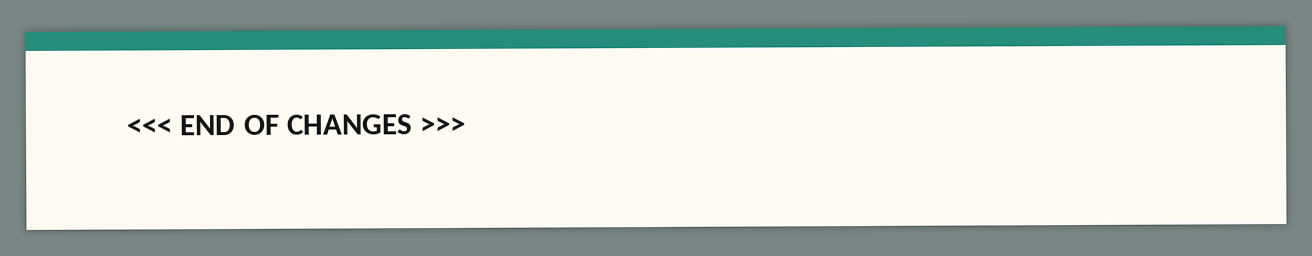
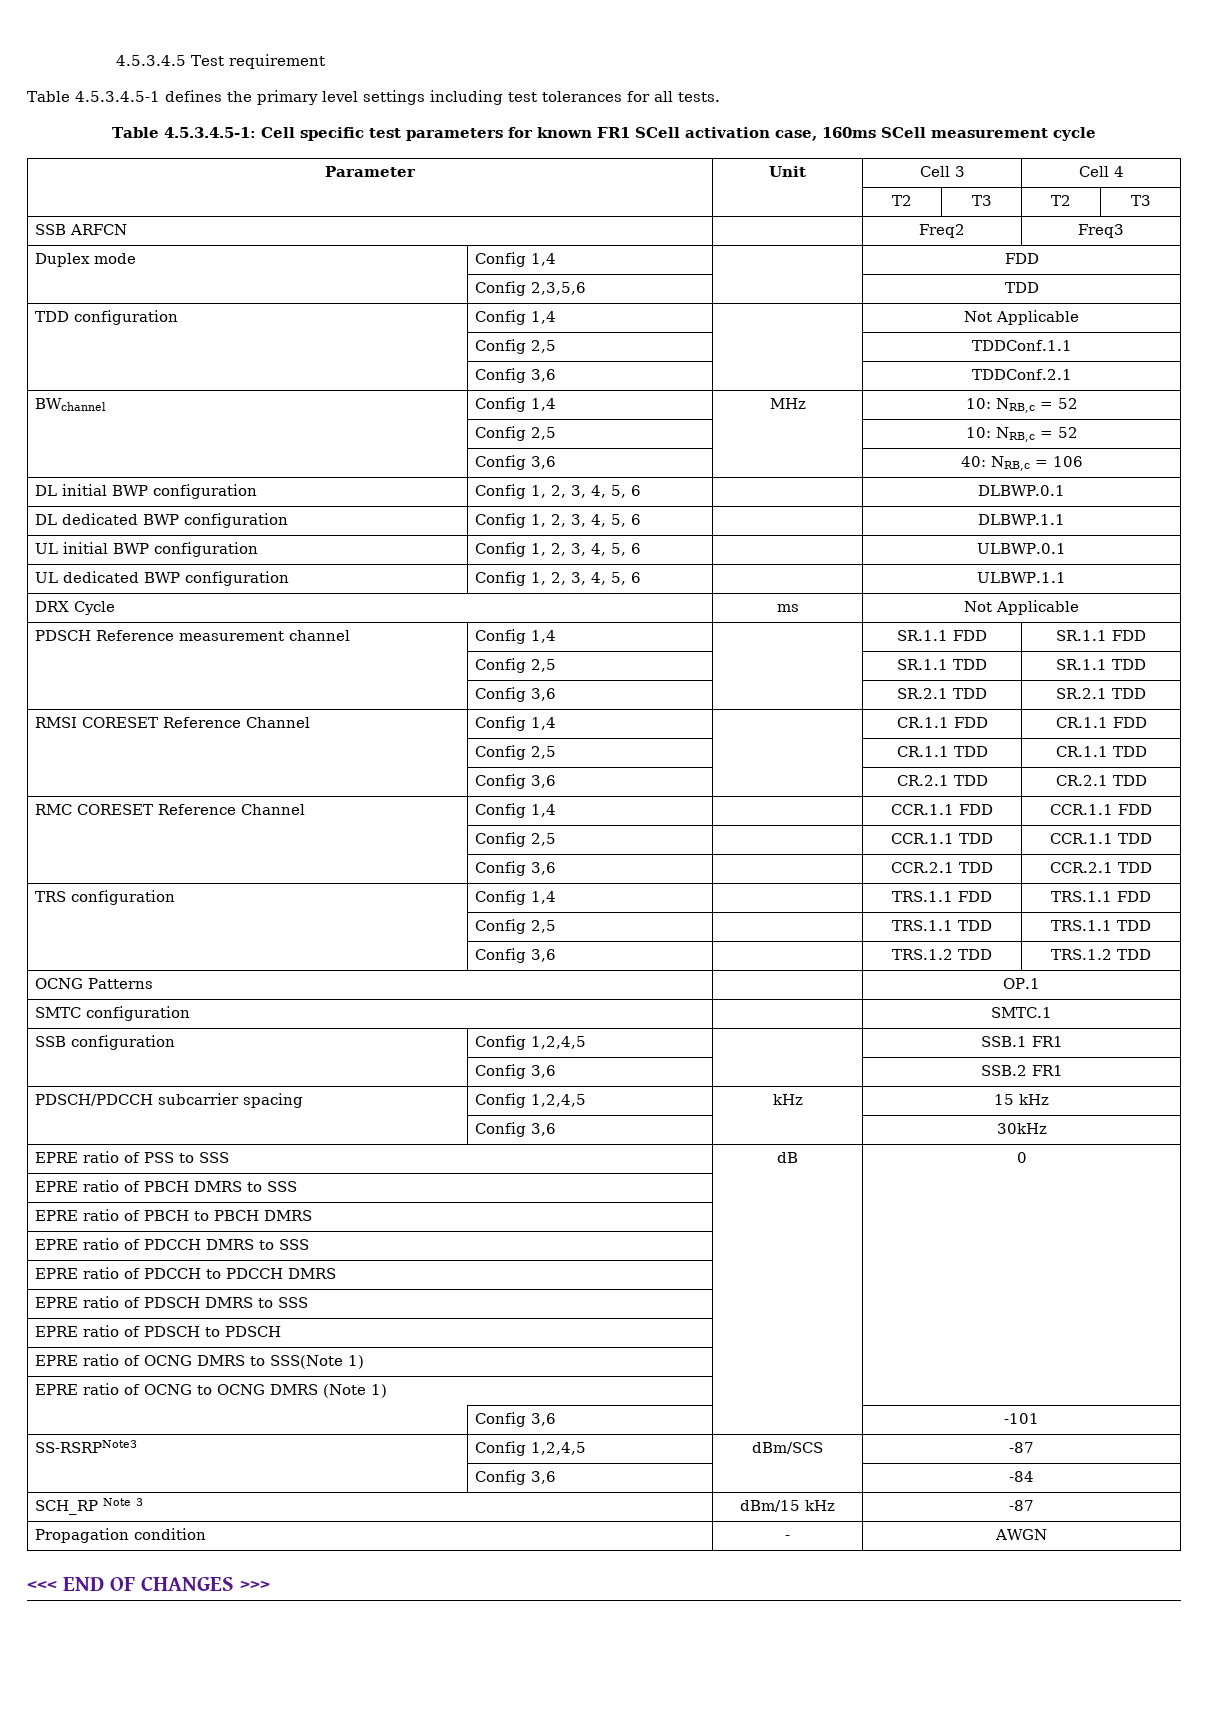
+ 4.5.3.4.5 Test requirement
+ Table 4.5.3.4.5-1 defines the primary level settings including test tolerances for all tests.
+ Table 4.5.3.4.5-1: Cell specific test parameters for known FR1 SCell activation case, 160ms SCell measurement cycle
+ Parameter | Unit | Cell 3 | Cell 4
+ | | T2 | T3 | T2 | T3
+ SSB ARFCN | | Freq2 | Freq3
+ Duplex mode | Config 1,4 | | FDD
+ | Config 2,3,5,6 | | TDD
+ TDD configuration | Config 1,4 | | Not Applicable
+ | Config 2,5 | | TDDConf.1.1
+ | Config 3,6 | | TDDConf.2.1
+ BWchannel | Config 1,4 | MHz | 10: NRB,c = 52
+ | Config 2,5 | | 10: NRB,c = 52
+ | Config 3,6 | | 40: NRB,c = 106
+ DL initial BWP configuration | Config 1, 2, 3, 4, 5, 6 | | DLBWP.0.1
+ DL dedicated BWP configuration | Config 1, 2, 3, 4, 5, 6 | | DLBWP.1.1
+ UL initial BWP configuration | Config 1, 2, 3, 4, 5, 6 | | ULBWP.0.1
+ UL dedicated BWP configuration | Config 1, 2, 3, 4, 5, 6 | | ULBWP.1.1
+ DRX Cycle | ms | Not Applicable
+ PDSCH Reference measurement channel | Config 1,4 | | SR.1.1 FDD | SR.1.1 FDD
+ | Config 2,5 | | SR.1.1 TDD | SR.1.1 TDD
+ | Config 3,6 | | SR.2.1 TDD | SR.2.1 TDD
+ RMSI CORESET Reference Channel | Config 1,4 | | CR.1.1 FDD | CR.1.1 FDD
+ | Config 2,5 | | CR.1.1 TDD | CR.1.1 TDD
+ | Config 3,6 | | CR.2.1 TDD | CR.2.1 TDD
+ RMC CORESET Reference Channel | Config 1,4 | | CCR.1.1 FDD | CCR.1.1 FDD
+ | Config 2,5 | | CCR.1.1 TDD | CCR.1.1 TDD
+ | Config 3,6 | | CCR.2.1 TDD | CCR.2.1 TDD
+ TRS configuration | Config 1,4 | | TRS.1.1 FDD | TRS.1.1 FDD
+ | Config 2,5 | | TRS.1.1 TDD | TRS.1.1 TDD
+ | Config 3,6 | | TRS.1.2 TDD | TRS.1.2 TDD
+ OCNG Patterns | | OP.1
+ SMTC configuration | | SMTC.1
+ SSB configuration | Config 1,2,4,5 | | SSB.1 FR1
+ | Config 3,6 | | SSB.2 FR1
+ PDSCH/PDCCH subcarrier spacing | Config 1,2,4,5 | kHz | 15 kHz
+ | Config 3,6 | | 30kHz
+ EPRE ratio of PSS to SSS | dB | 0
+ EPRE ratio of PBCH DMRS to SSS | |
+ EPRE ratio of PBCH to PBCH DMRS | |
+ EPRE ratio of PDCCH DMRS to SSS | |
+ EPRE ratio of PDCCH to PDCCH DMRS | |
+ EPRE ratio of PDSCH DMRS to SSS | |
+ EPRE ratio of PDSCH to PDSCH | |
+ EPRE ratio of OCNG DMRS to SSS(Note 1) | |
+ EPRE ratio of OCNG to OCNG DMRS (Note 1) | |
+ | Config 3,6 | | -101
+ SS-RSRPNote3 | Config 1,2,4,5 | dBm/SCS | -87
+ | Config 3,6 | | -84
+ SCH_RP Note 3 | dBm/15 kHz | -87
+ Propagation condition | - | AWGN

